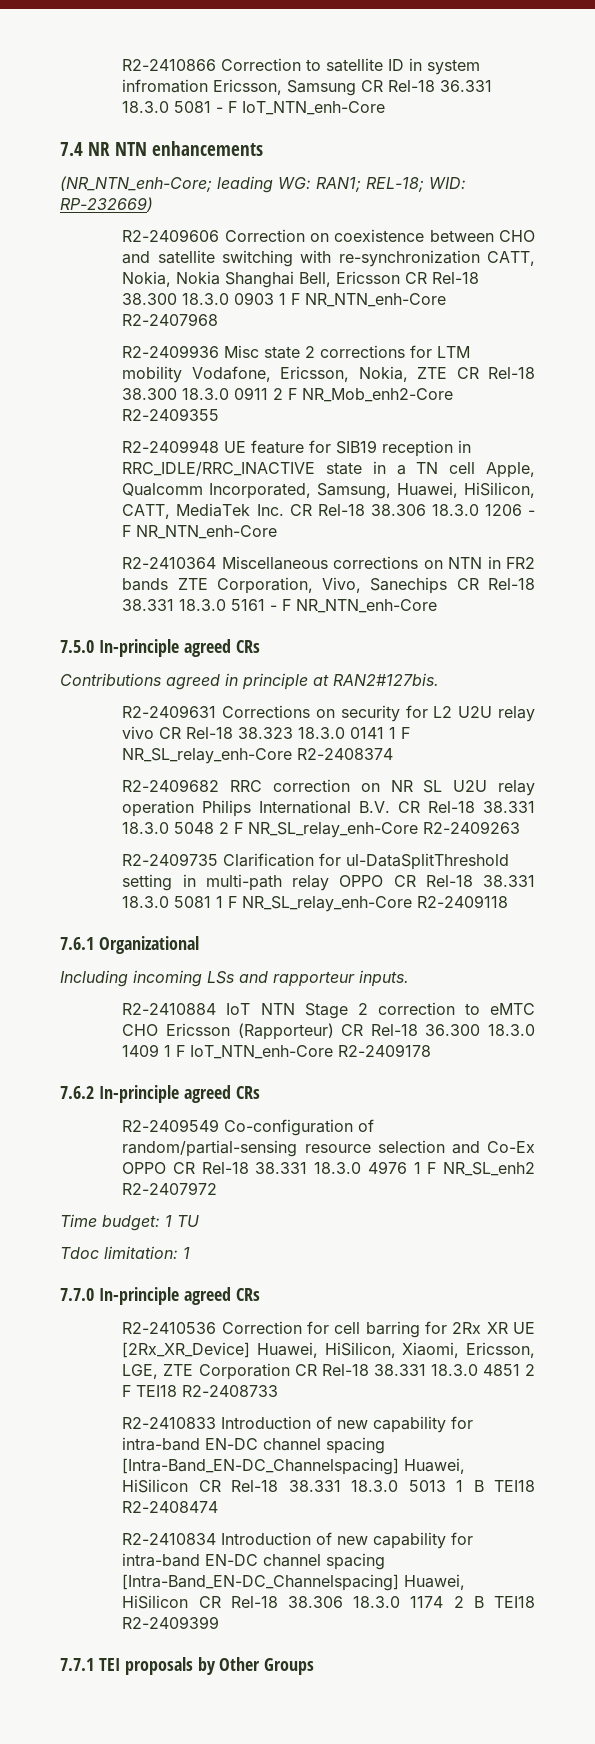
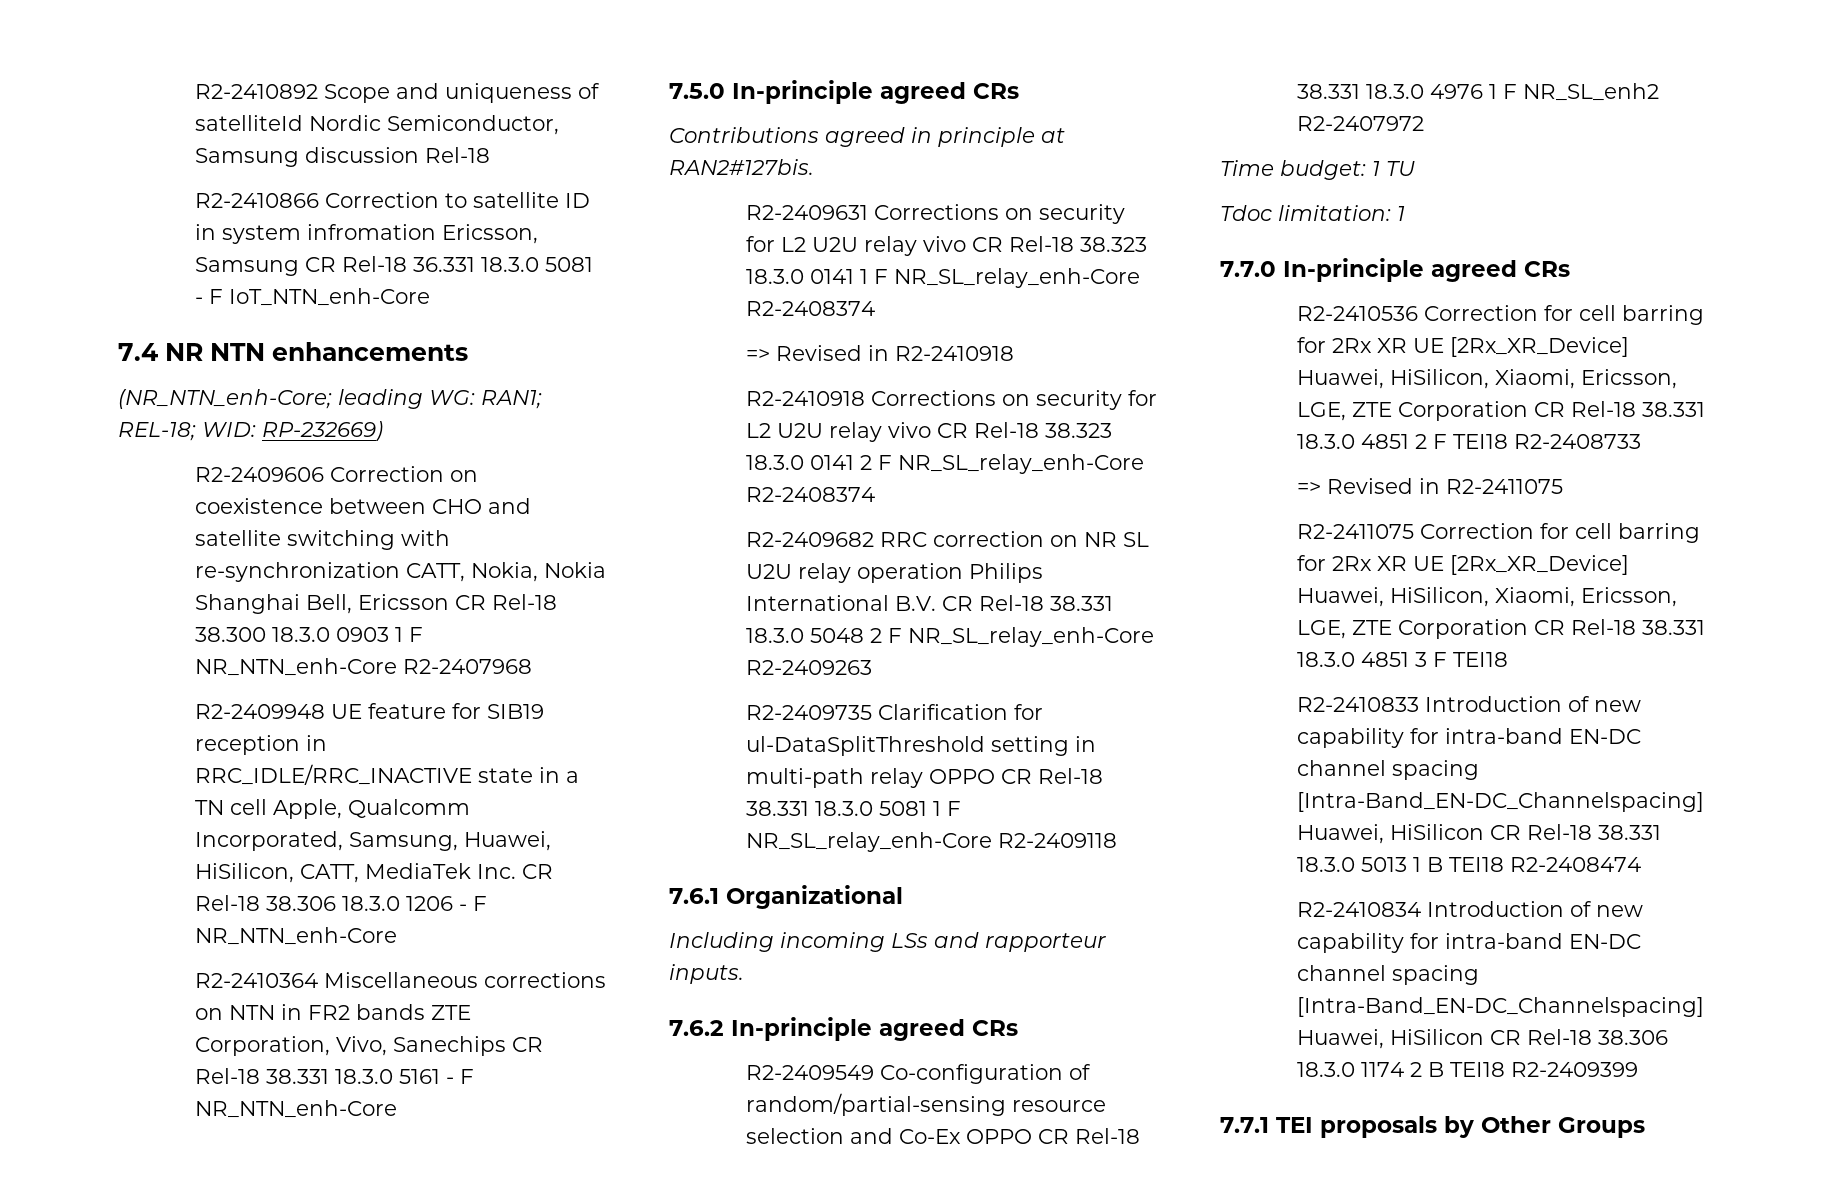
+ R2-2410892 Scope and uniqueness of satelliteId Nordic Semiconductor, Samsung discussion Rel-18
- R2-2409936 Misc state 2 corrections for LTM mobility Vodafone, Ericsson, Nokia, ZTE CR Rel-18 38.300 18.3.0 0911 2 F NR_Mob_enh2-Core R2-2409355
+ => Revised in R2-2410918
+ R2-2410918 Corrections on security for L2 U2U relay vivo CR Rel-18 38.323 18.3.0 0141 2 F NR_SL_relay_enh-Core R2-2408374
- R2-2410884 IoT NTN Stage 2 correction to eMTC CHO Ericsson (Rapporteur) CR Rel-18 36.300 18.3.0 1409 1 F IoT_NTN_enh-Core R2-2409178
+ => Revised in R2-2411075
+ R2-2411075 Correction for cell barring for 2Rx XR UE [2Rx_XR_Device] Huawei, HiSilicon, Xiaomi, Ericsson, LGE, ZTE Corporation CR Rel-18 38.331 18.3.0 4851 3 F TEI18

